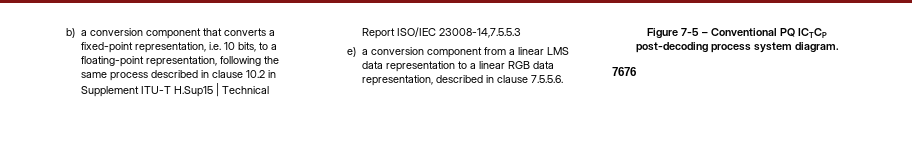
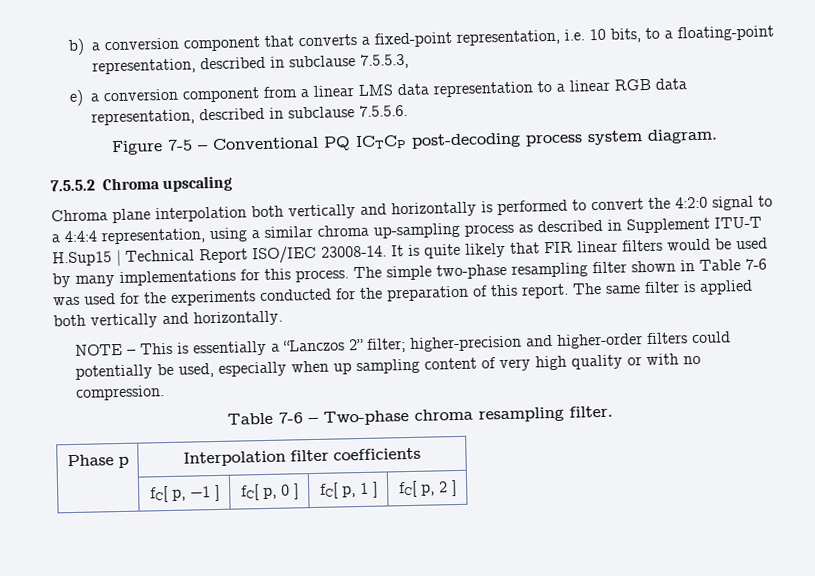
- b) a conversion component that converts a fixed-point representation, i.e. 10 bits, to a floating-point representation, following the same process described in clause 10.2 in Supplement ITU-T H.Sup15 | Technical Report ISO/IEC 23008-14,7.5.5.3
+ b) a conversion component that converts a fixed-point representation, i.e. 10 bits, to a floating-point representation, described in subclause 7.5.5.3,
- e) a conversion component from a linear LMS data representation to a linear RGB data representation, described in clause 7.5.5.6.
+ e) a conversion component from a linear LMS data representation to a linear RGB data representation, described in subclause 7.5.5.6.
- 7676
+ 7.5.5.2 Chroma upscaling
+ Chroma plane interpolation both vertically and horizontally is performed to convert the 4:2:0 signal to a 4:4:4 representation, using a similar chroma up-sampling process as described in Supplement ITU-T H.Sup15 | Technical Report ISO/IEC 23008-14. It is quite likely that FIR linear filters would be used by many implementations for this process. The simple two-phase resampling filter shown in Table 7-6 was used for the experiments conducted for the preparation of this report. The same filter is applied both vertically and horizontally.
+ NOTE – This is essentially a “Lanczos 2” filter; higher-precision and higher-order filters could potentially be used, especially when up sampling content of very high quality or with no compression.
+ Table 7-6 – Two-phase chroma resampling filter.
+ Phase p | Interpolation filter coefficients
+ | fC[ p, −1 ] | fC[ p, 0 ] | fC[ p, 1 ] | fC[ p, 2 ]

